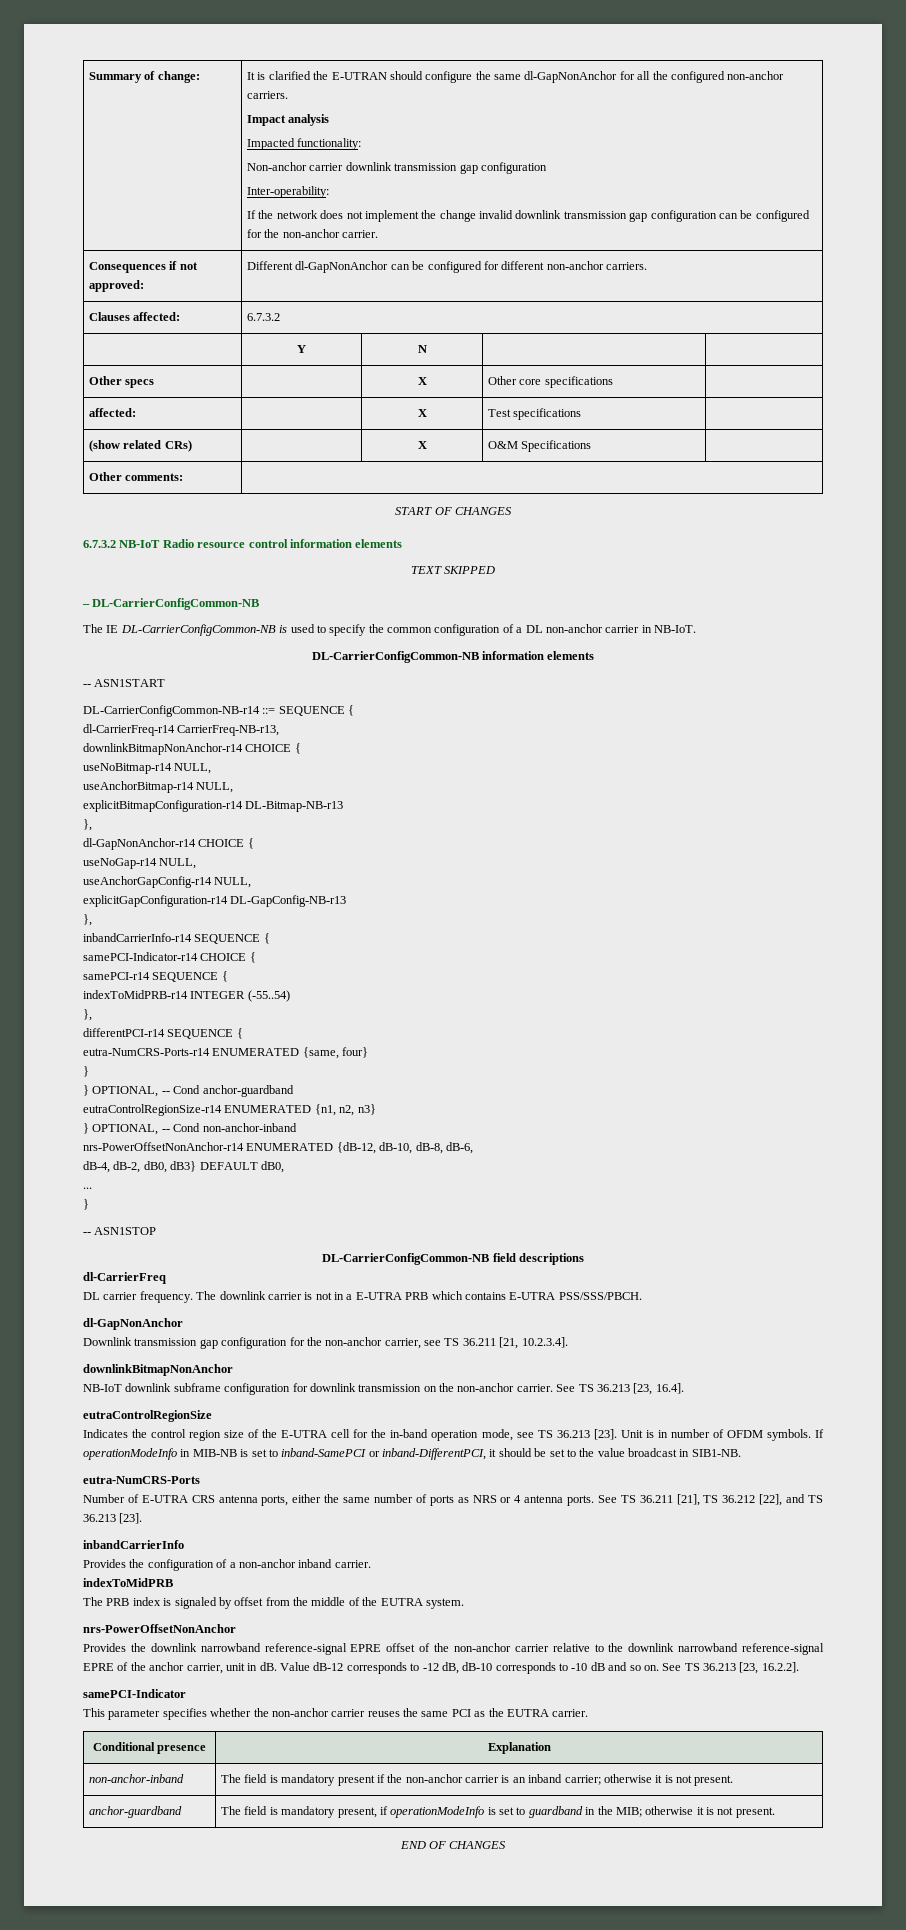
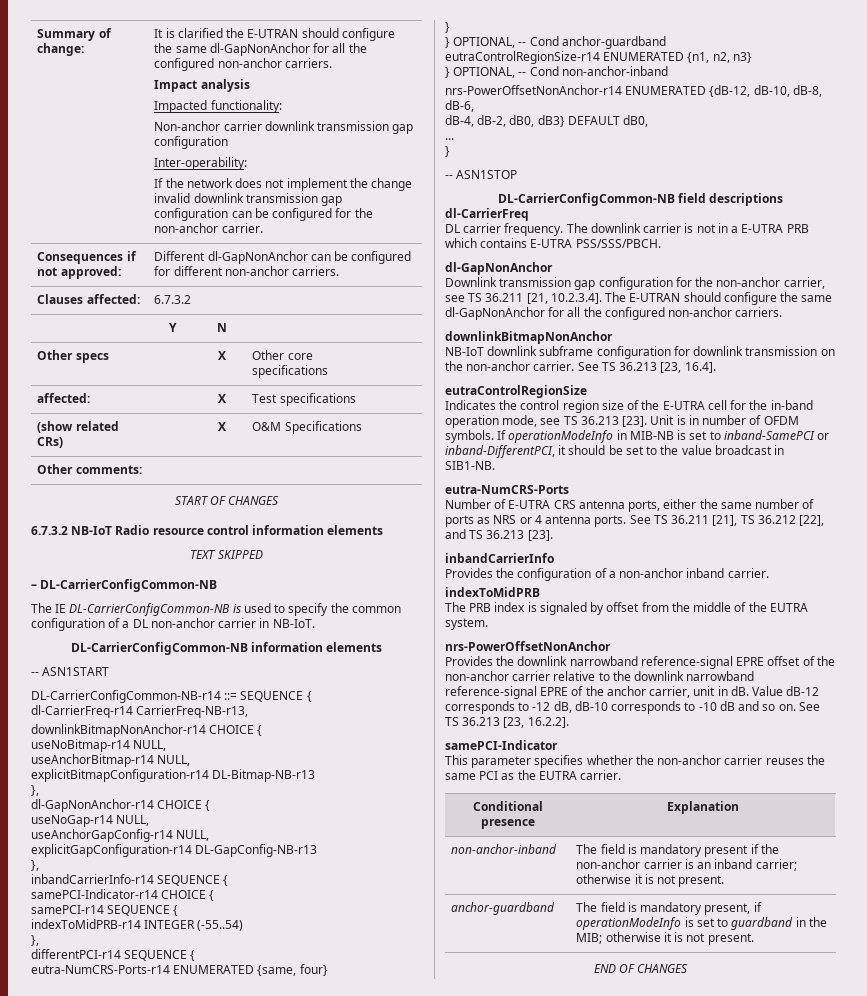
- Downlink transmission gap configuration for the non-anchor carrier, see TS 36.211 [21, 10.2.3.4].
+ Downlink transmission gap configuration for the non-anchor carrier, see TS 36.211 [21, 10.2.3.4]. The E-UTRAN should configure the same dl-GapNonAnchor for all the configured non-anchor carriers.

